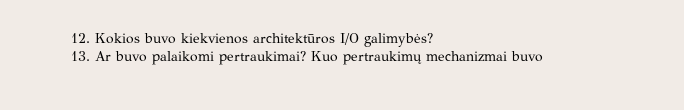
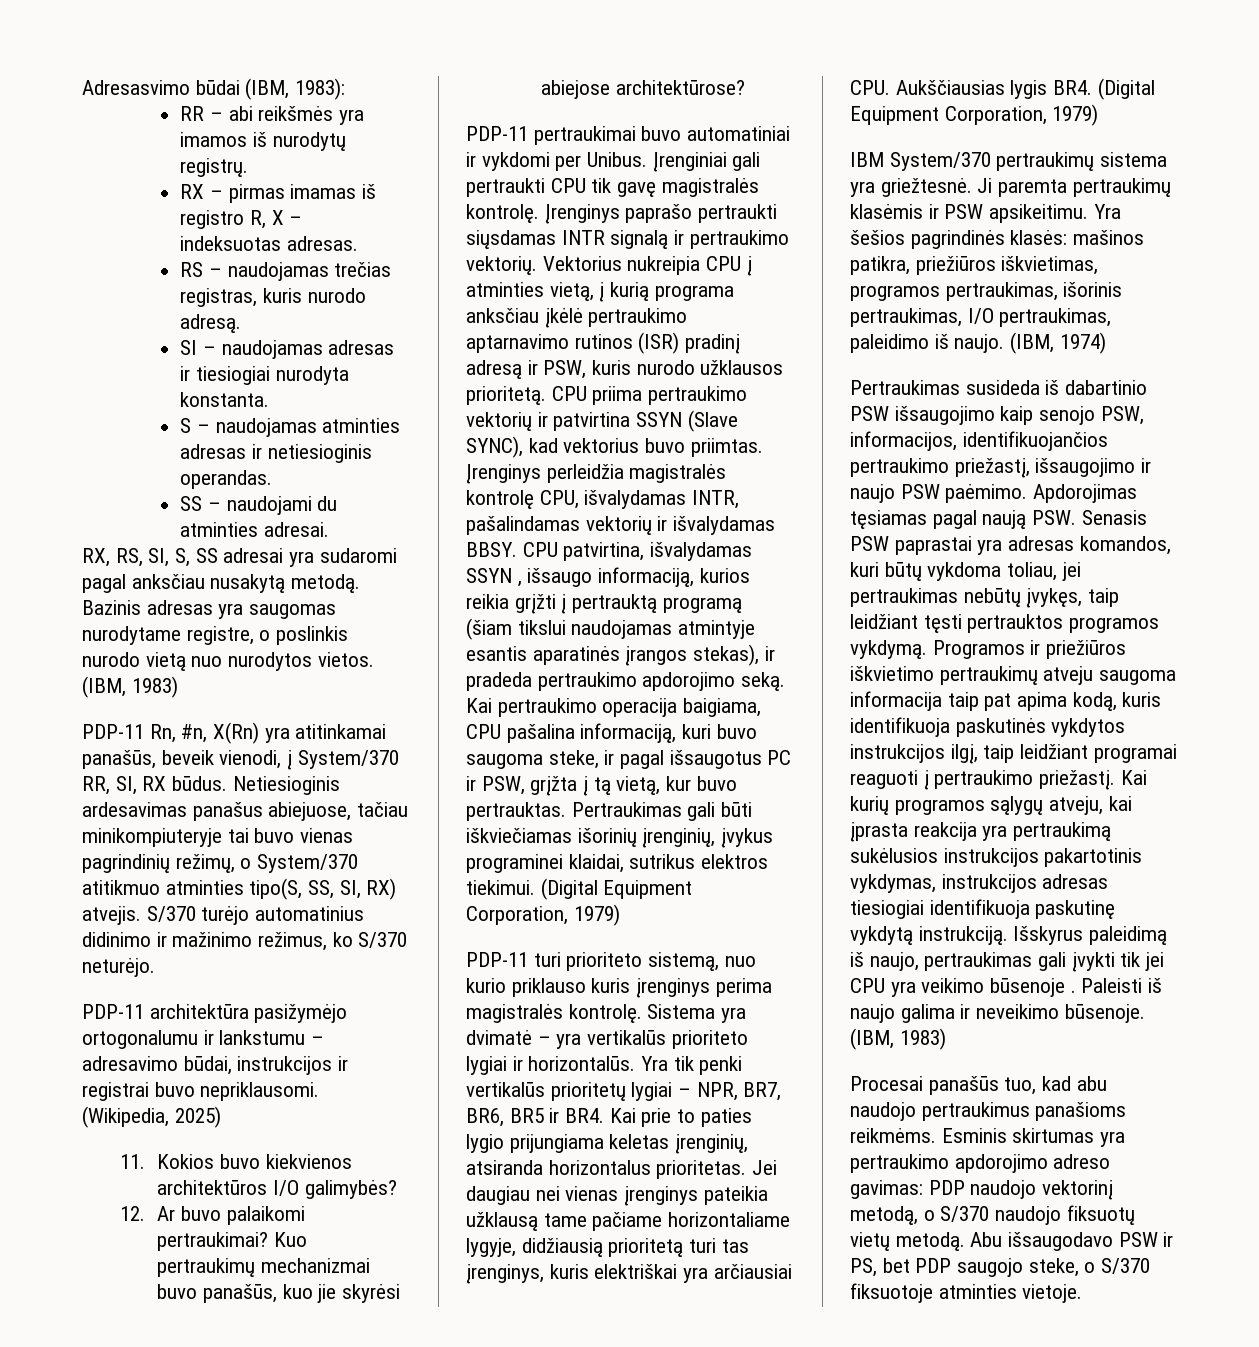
- 12. Kokios buvo kiekvienos architektūros I/O galimybės?
+ Adresasvimo būdai (IBM, 1983):
+ RR – abi reikšmės yra imamos iš nurodytų registrų.
+ RX – pirmas imamas iš registro R, X – indeksuotas adresas.
+ RS – naudojamas trečias registras, kuris nurodo adresą.
+ SI – naudojamas adresas ir tiesiogiai nurodyta konstanta.
+ S – naudojamas atminties adresas ir netiesioginis operandas.
+ SS – naudojami du atminties adresai.
+ RX, RS, SI, S, SS adresai yra sudaromi pagal anksčiau nusakytą metodą. Bazinis adresas yra saugomas nurodytame registre, o poslinkis nurodo vietą nuo nurodytos vietos. (IBM, 1983)
+ PDP-11 Rn, #n, X(Rn) yra atitinkamai panašūs, beveik vienodi, į System/370 RR, SI, RX būdus. Netiesioginis ardesavimas panašus abiejuose, tačiau minikompiuteryje tai buvo vienas pagrindinių režimų, o System/370 atitikmuo atminties tipo(S, SS, SI, RX) atvejis. S/370 turėjo automatinius didinimo ir mažinimo režimus, ko S/370 neturėjo.
+ PDP-11 architektūra pasižymėjo ortogonalumu ir lankstumu – adresavimo būdai, instrukcijos ir registrai buvo nepriklausomi. (Wikipedia, 2025)
+ 11. Kokios buvo kiekvienos architektūros I/O galimybės?
- 13. Ar buvo palaikomi pertraukimai?
+ 12. Ar buvo palaikomi pertraukimai?
- Kuo pertraukimų mechanizmai buvo
+ Kuo pertraukimų mechanizmai buvo panašūs, kuo jie skyrėsi abiejose architektūrose?
+ PDP-11 pertraukimai buvo automatiniai ir vykdomi per Unibus. Įrenginiai gali pertraukti CPU tik gavę magistralės kontrolę. Įrenginys paprašo pertraukti siųsdamas INTR signalą ir pertraukimo vektorių. Vektorius nukreipia CPU į atminties vietą, į kurią programa anksčiau įkėlė pertraukimo aptarnavimo rutinos (ISR) pradinį adresą ir PSW, kuris nurodo užklausos prioritetą. CPU priima pertraukimo vektorių ir patvirtina SSYN (Slave SYNC), kad vektorius buvo priimtas. Įrenginys perleidžia magistralės kontrolę CPU, išvalydamas INTR, pašalindamas vektorių ir išvalydamas BBSY. CPU patvirtina, išvalydamas SSYN , išsaugo informaciją, kurios reikia grįžti į pertrauktą programą (šiam tikslui naudojamas atmintyje esantis aparatinės įrangos stekas), ir pradeda pertraukimo apdorojimo seką. Kai pertraukimo operacija baigiama, CPU pašalina informaciją, kuri buvo saugoma steke, ir pagal išsaugotus PC ir PSW, grįžta į tą vietą, kur buvo pertrauktas. Pertraukimas gali būti iškviečiamas išorinių įrenginių, įvykus programinei klaidai, sutrikus elektros tiekimui. (Digital Equipment Corporation, 1979)
+ PDP-11 turi prioriteto sistemą, nuo kurio priklauso kuris įrenginys perima magistralės kontrolę. Sistema yra dvimatė – yra vertikalūs prioriteto lygiai ir horizontalūs. Yra tik penki vertikalūs prioritetų lygiai – NPR, BR7, BR6, BR5 ir BR4. Kai prie to paties lygio prijungiama keletas įrenginių, atsiranda horizontalus prioritetas. Jei daugiau nei vienas įrenginys pateikia užklausą tame pačiame horizontaliame lygyje, didžiausią prioritetą turi tas įrenginys, kuris elektriškai yra arčiausiai CPU. Aukščiausias lygis BR4. (Digital Equipment Corporation, 1979)
+ IBM System/370 pertraukimų sistema yra griežtesnė. Ji paremta pertraukimų klasėmis ir PSW apsikeitimu. Yra šešios pagrindinės klasės: mašinos patikra, priežiūros iškvietimas, programos pertraukimas, išorinis pertraukimas, I/O pertraukimas, paleidimo iš naujo. (IBM, 1974)
+ Pertraukimas susideda iš dabartinio PSW išsaugojimo kaip senojo PSW, informacijos, identifikuojančios pertraukimo priežastį, išsaugojimo ir naujo PSW paėmimo. Apdorojimas tęsiamas pagal naują PSW. Senasis PSW paprastai yra adresas komandos, kuri būtų vykdoma toliau, jei pertraukimas nebūtų įvykęs, taip leidžiant tęsti pertrauktos programos vykdymą. Programos ir priežiūros iškvietimo pertraukimų atveju saugoma informacija taip pat apima kodą, kuris identifikuoja paskutinės vykdytos instrukcijos ilgį, taip leidžiant programai reaguoti į pertraukimo priežastį. Kai kurių programos sąlygų atveju, kai įprasta reakcija yra pertraukimą sukėlusios instrukcijos pakartotinis vykdymas, instrukcijos adresas tiesiogiai identifikuoja paskutinę vykdytą instrukciją. Išskyrus paleidimą iš naujo, pertraukimas gali įvykti tik jei CPU yra veikimo būsenoje . Paleisti iš naujo galima ir neveikimo būsenoje. (IBM, 1983)
+ Procesai panašūs tuo, kad abu naudojo pertraukimus panašioms reikmėms. Esminis skirtumas yra pertraukimo apdorojimo adreso gavimas: PDP naudojo vektorinį metodą, o S/370 naudojo fiksuotų vietų metodą. Abu išsaugodavo PSW ir PS, bet PDP saugojo steke, o S/370 fiksuotoje atminties vietoje.

